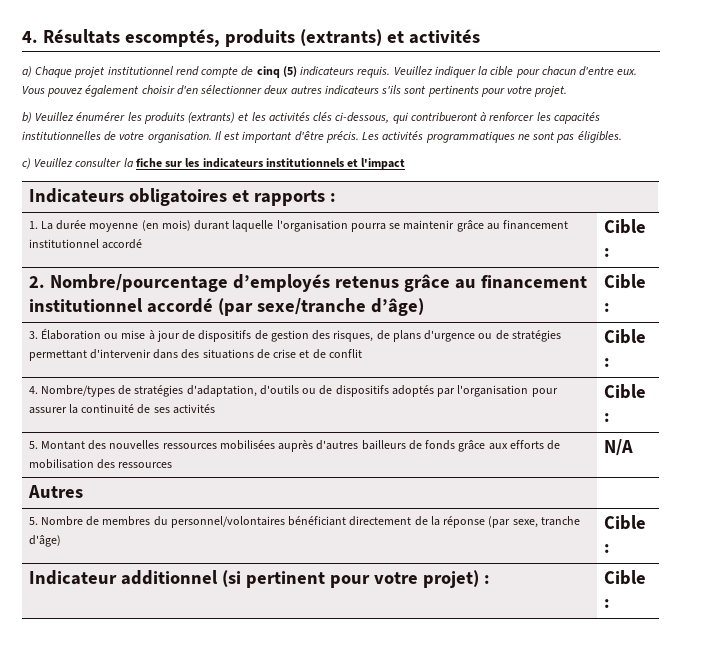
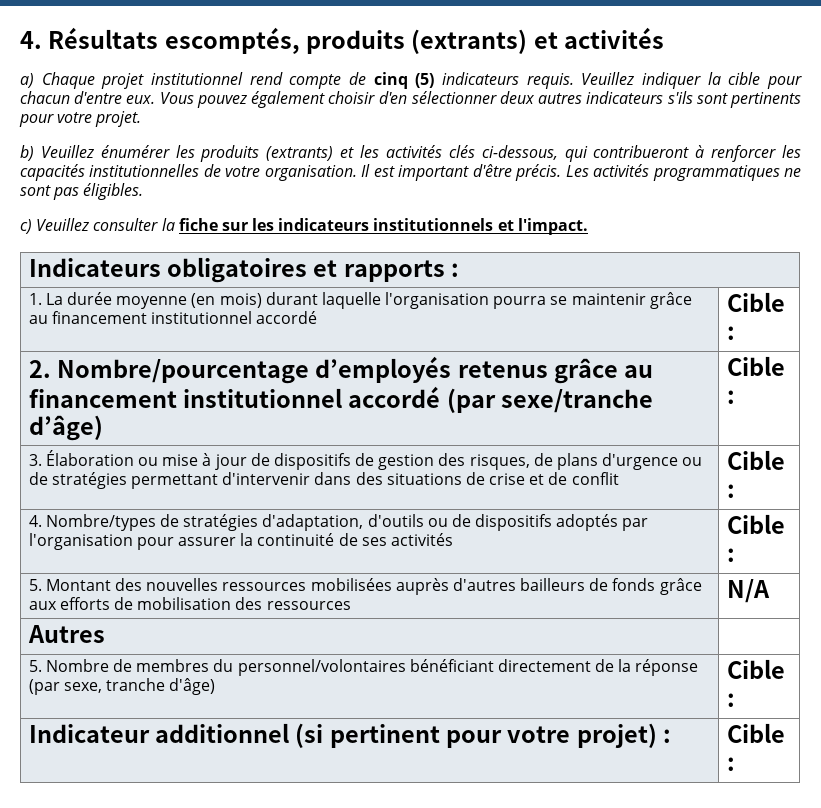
- c) Veuillez consulter la fiche sur les indicateurs institutionnels et l'impact
+ c) Veuillez consulter la fiche sur les indicateurs institutionnels et l'impact.

